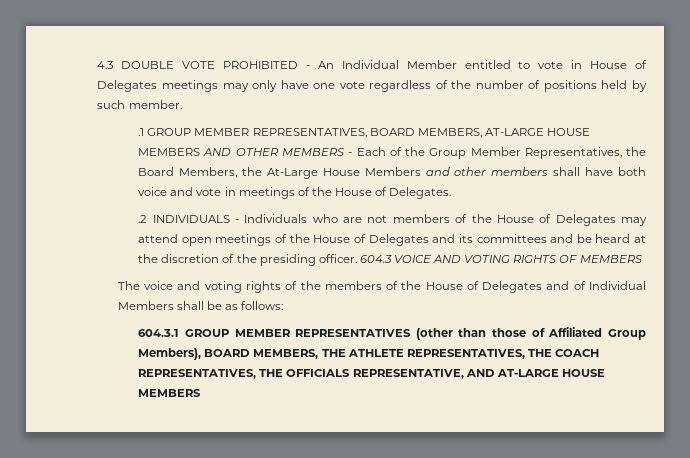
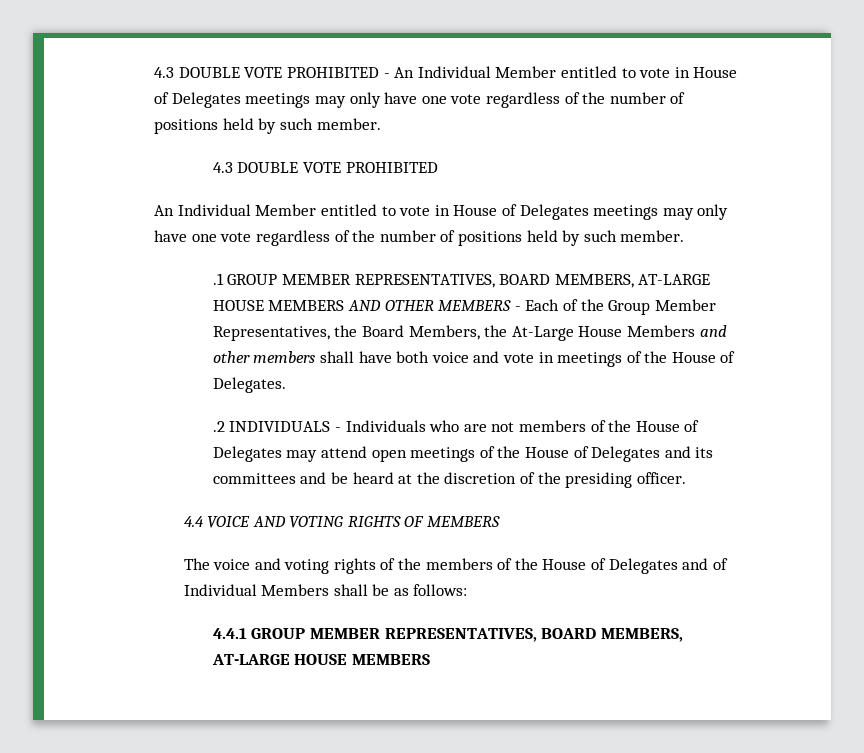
  4.3 DOUBLE VOTE PROHIBITED - An Individual Member entitled to vote in House of Delegates meetings may only have one vote regardless of the number of positions held by such member.
+ 4.3 DOUBLE VOTE PROHIBITED
+ An Individual Member entitled to vote in House of Delegates meetings may only have one vote regardless of the number of positions held by such member.
- .2 INDIVIDUALS - Individuals who are not members of the House of Delegates may attend open meetings of the House of Delegates and its committees and be heard at the discretion of the presiding officer. 604.3 VOICE AND VOTING RIGHTS OF MEMBERS
+ .2 INDIVIDUALS - Individuals who are not members of the House of Delegates may attend open meetings of the House of Delegates and its committees and be heard at the discretion of the presiding officer.
+ 4.4 VOICE AND VOTING RIGHTS OF MEMBERS
- 604.3.1 GROUP MEMBER REPRESENTATIVES (other than those of Affiliated Group Members), BOARD MEMBERS, THE ATHLETE REPRESENTATIVES, THE COACH REPRESENTATIVES, THE OFFICIALS REPRESENTATIVE, AND AT-LARGE HOUSE MEMBERS
+ 4.4.1 GROUP MEMBER REPRESENTATIVES, BOARD MEMBERS, AT-LARGE HOUSE MEMBERS

